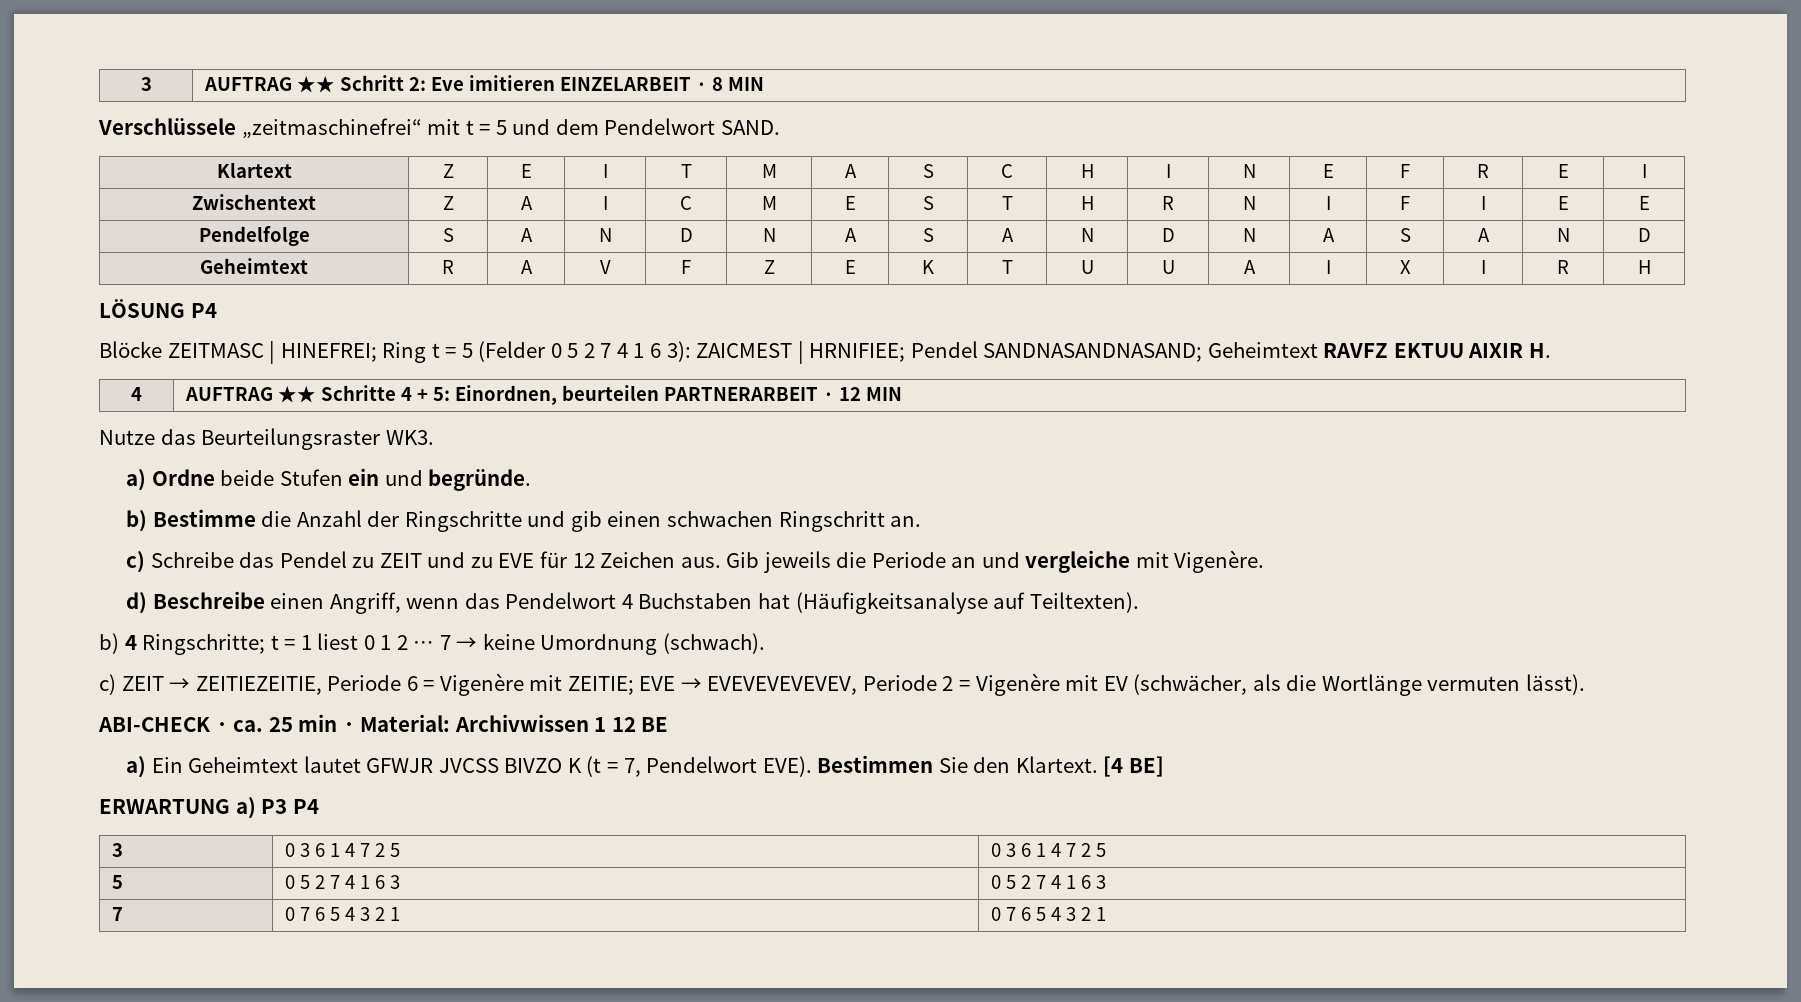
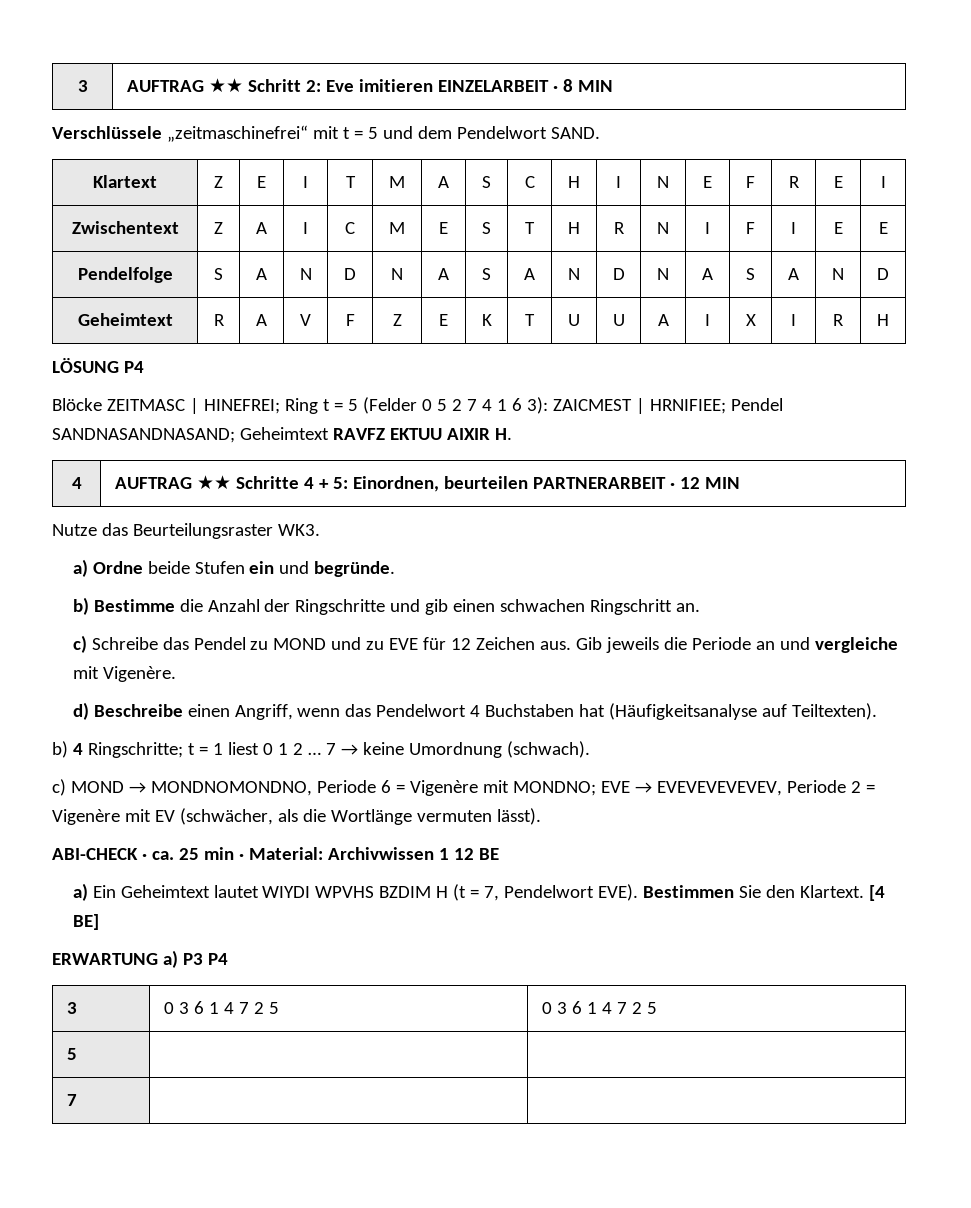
- c) Schreibe das Pendel zu ZEIT und zu EVE für 12 Zeichen aus.
+ c) Schreibe das Pendel zu MOND und zu EVE für 12 Zeichen aus.
- c) ZEIT → ZEITIEZEITIE, Periode 6 = Vigenère mit ZEITIE; EVE → EVEVEVEVEVEV, Periode 2 = Vigenère mit EV (schwächer, als die Wortlänge vermuten lässt).
+ c) MOND → MONDNOMONDNO, Periode 6 = Vigenère mit MONDNO; EVE → EVEVEVEVEVEV, Periode 2 = Vigenère mit EV (schwächer, als die Wortlänge vermuten lässt).
- a) Ein Geheimtext lautet GFWJR JVCSS BIVZO K (t = 7, Pendelwort EVE).
+ a) Ein Geheimtext lautet WIYDI WPVHS BZDIM H (t = 7, Pendelwort EVE).
- 5 | 0 5 2 7 4 1 6 3 | 0 5 2 7 4 1 6 3
- 7 | 0 7 6 5 4 3 2 1 | 0 7 6 5 4 3 2 1
+ 5 | |
+ 7 | |

